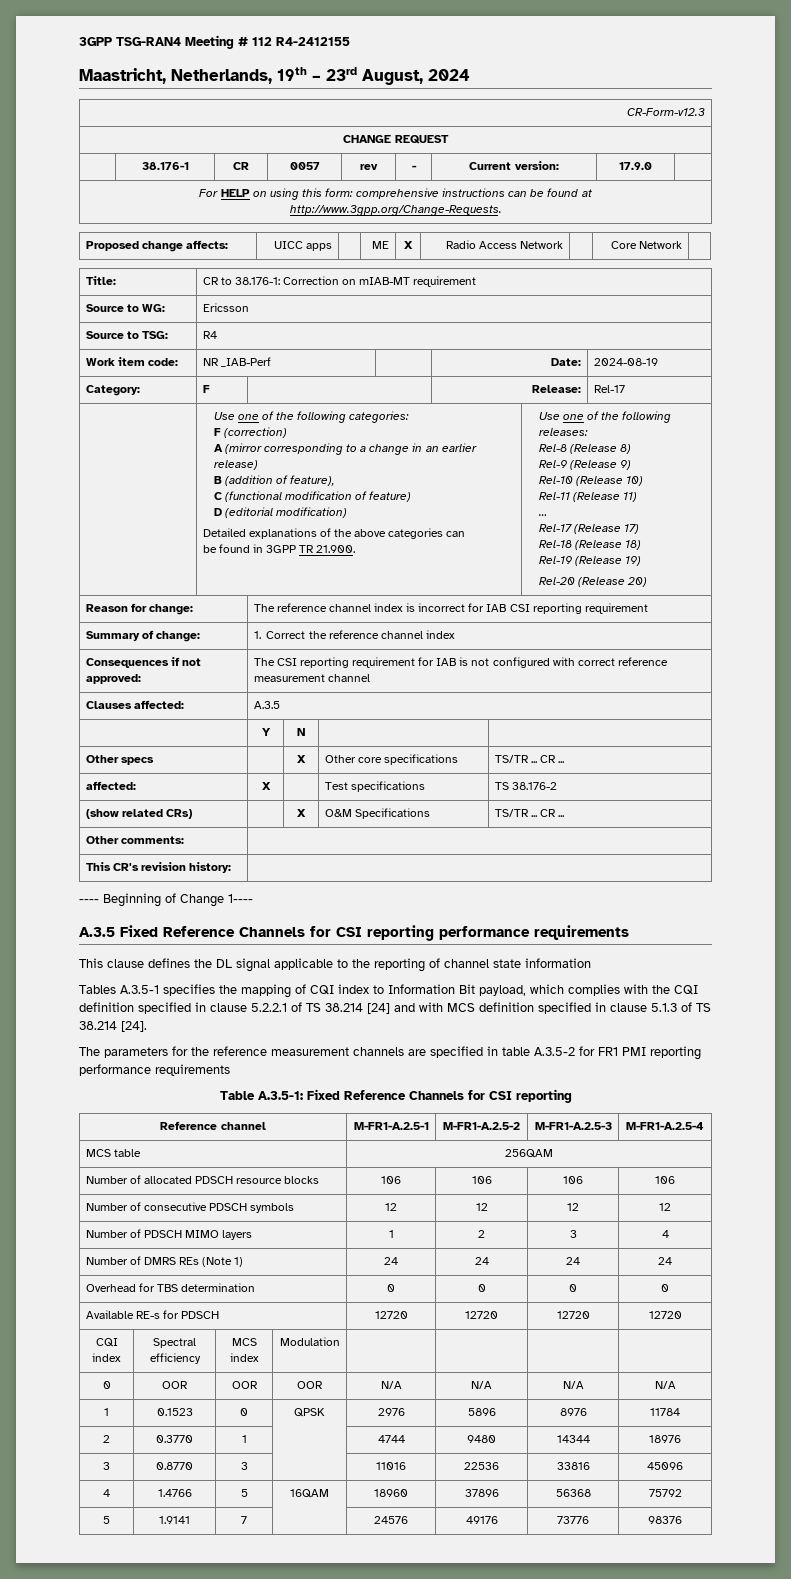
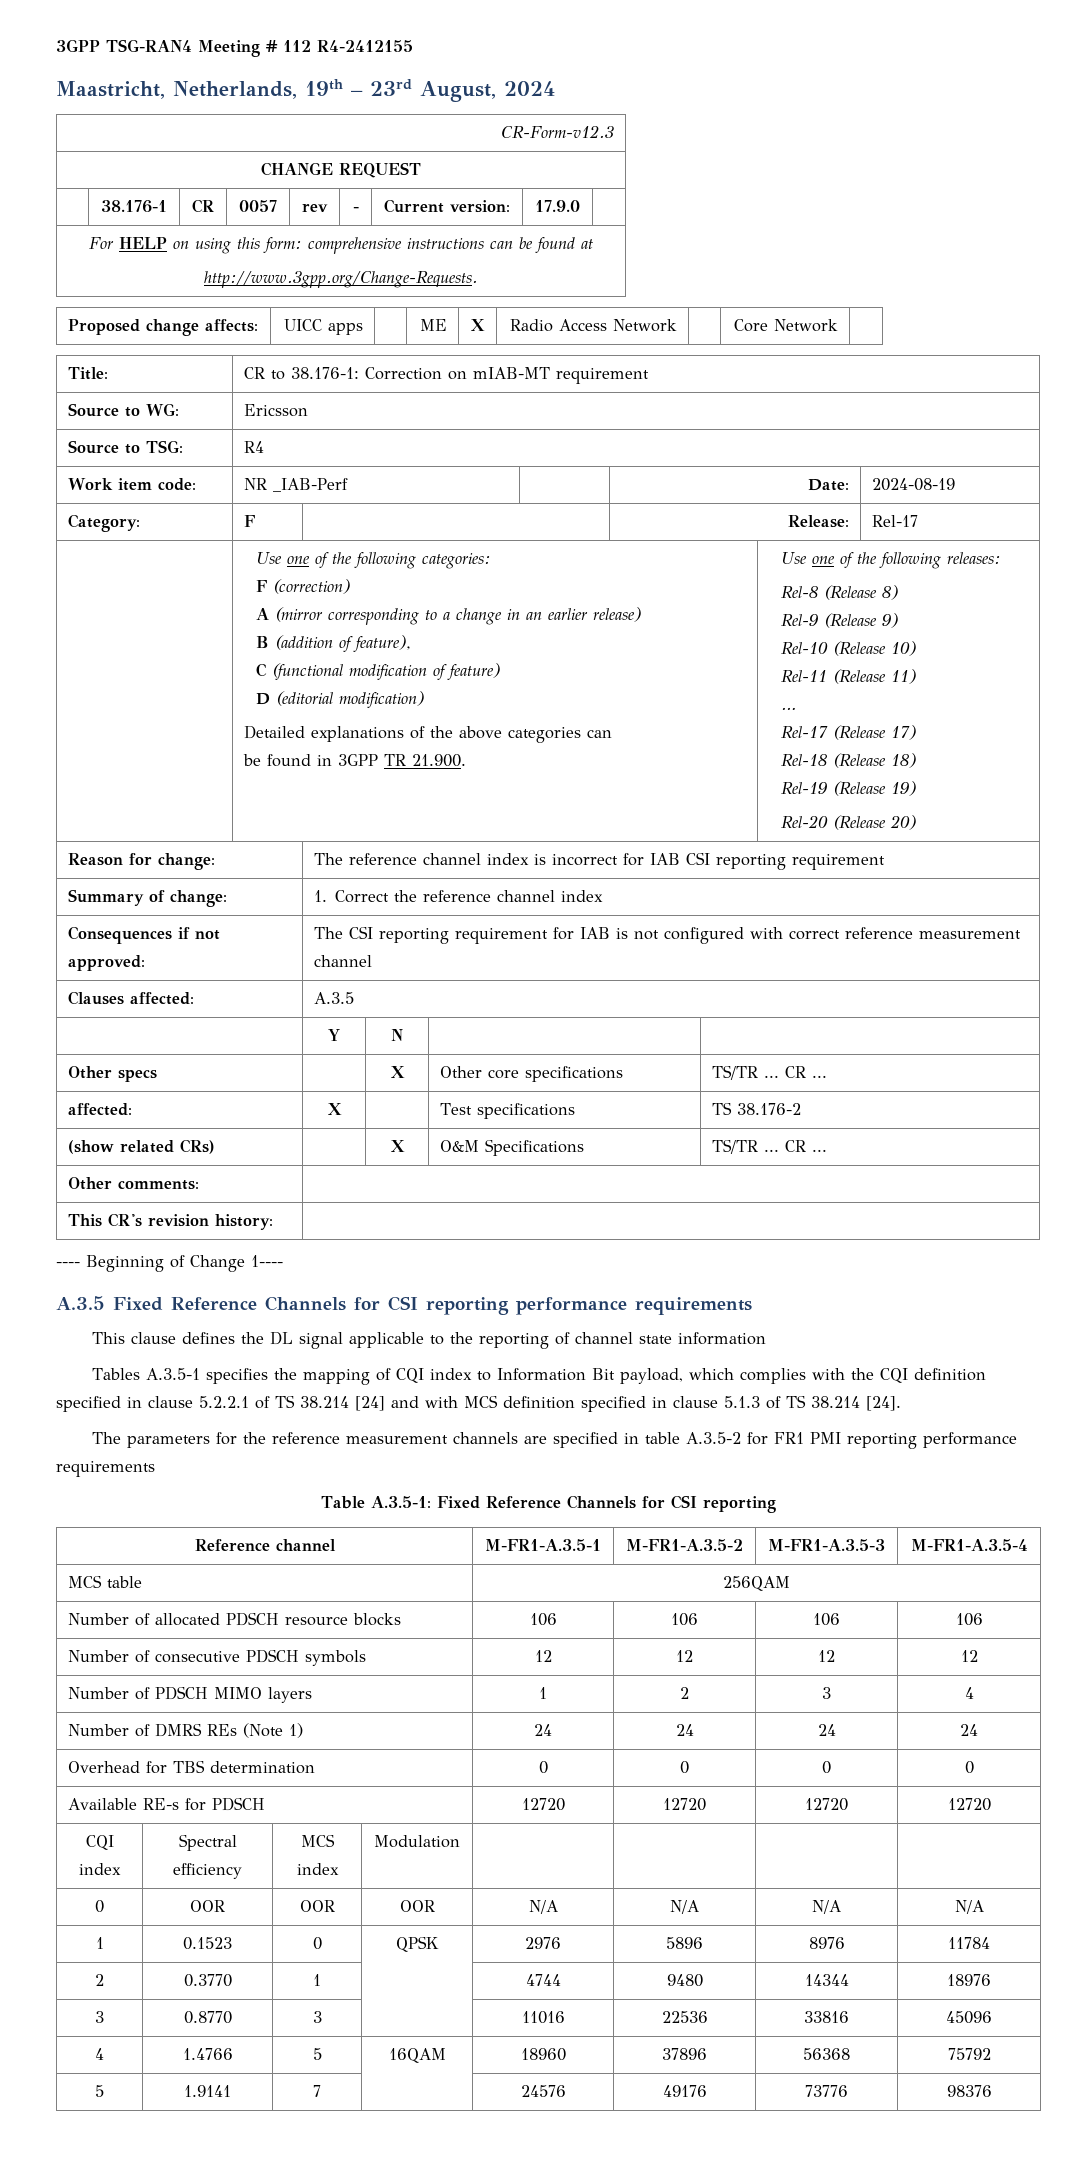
- Reference channel | M-FR1-A.2.5-1 | M-FR1-A.2.5-2 | M-FR1-A.2.5-3 | M-FR1-A.2.5-4
+ Reference channel | M-FR1-A.3.5-1 | M-FR1-A.3.5-2 | M-FR1-A.3.5-3 | M-FR1-A.3.5-4

